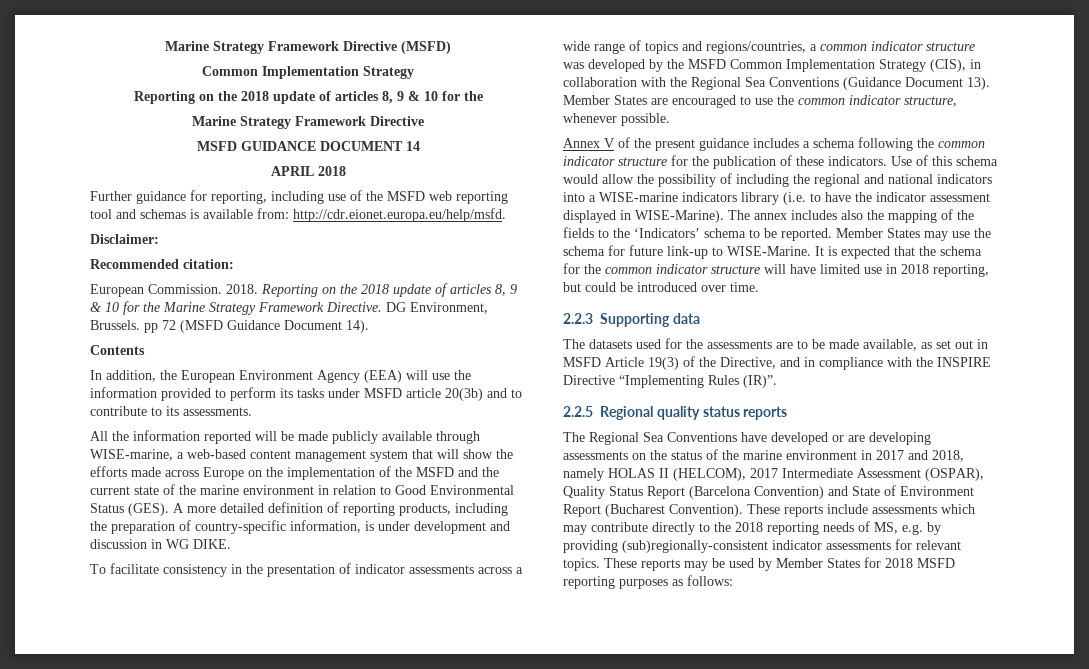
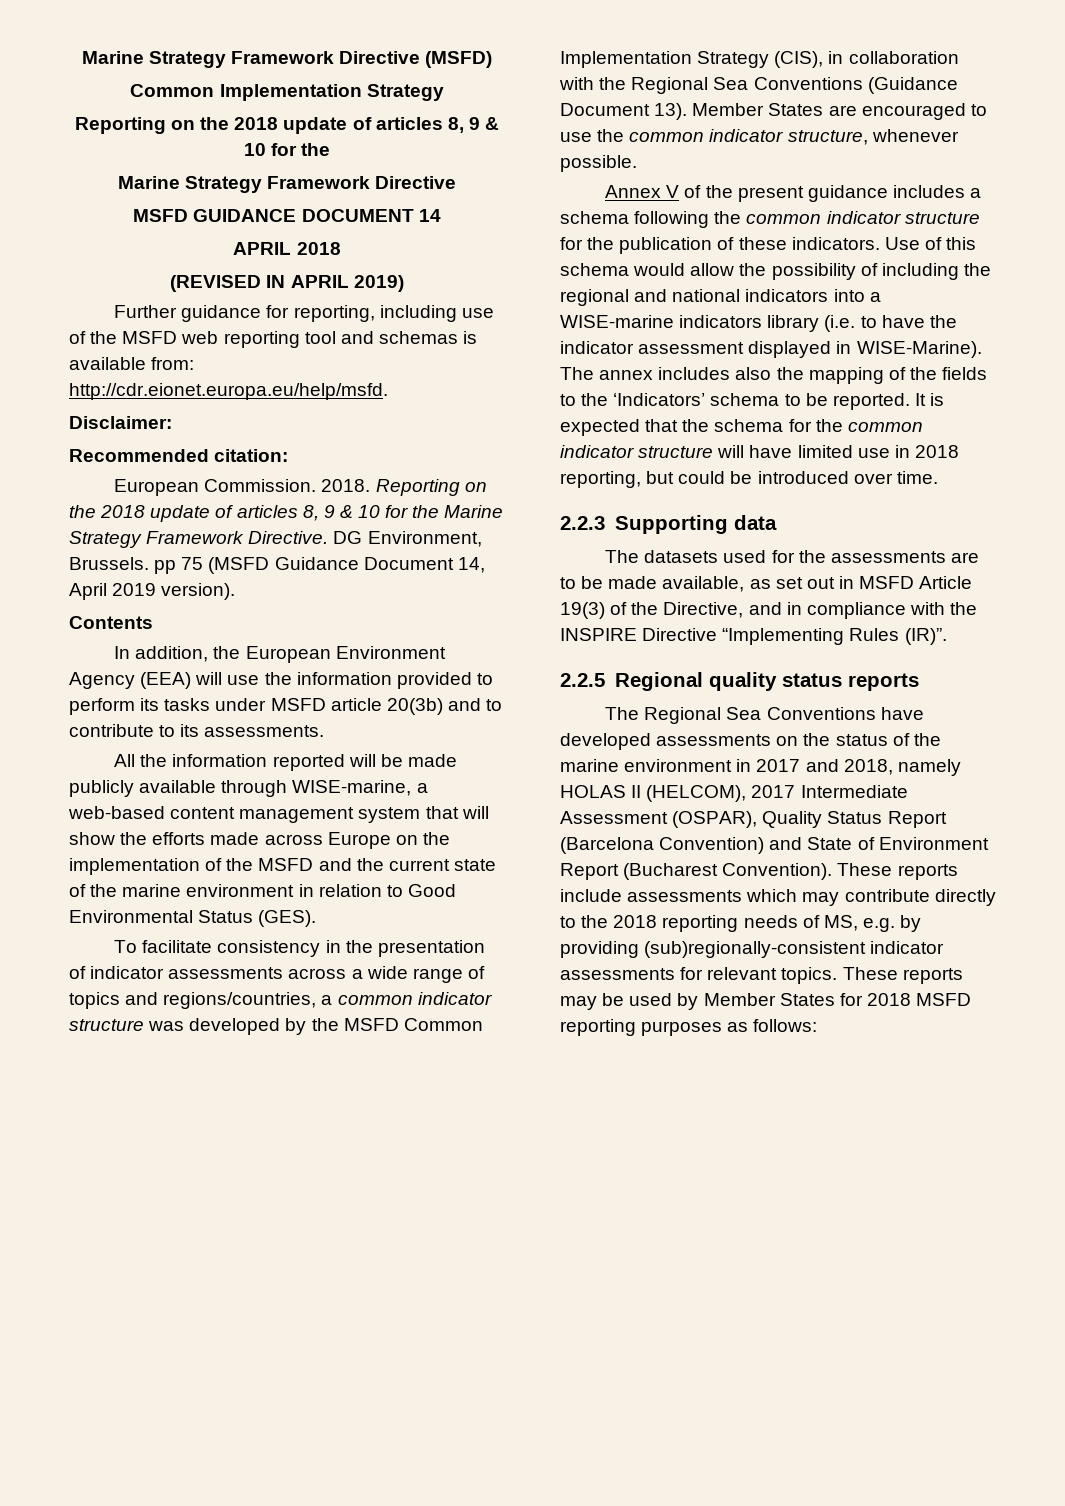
+ (REVISED IN APRIL 2019)
- DG Environment, Brussels. pp 72 (MSFD Guidance Document 14).
+ DG Environment, Brussels. pp 75 (MSFD Guidance Document 14, April 2019 version).
- A more detailed definition of reporting products, including the preparation of country-specific information, is under development and discussion in WG DIKE.
- Member States may use the schema for future link-up to WISE-Marine.
- The Regional Sea Conventions have developed or are developing assessments on the status of the marine environment in 2017 and 2018, namely HOLAS II (HELCOM), 2017 Intermediate Assessment (OSPAR), Quality Status Report (Barcelona Convention) and State of Environment Report (Bucharest Convention).
+ The Regional Sea Conventions have developed assessments on the status of the marine environment in 2017 and 2018, namely HOLAS II (HELCOM), 2017 Intermediate Assessment (OSPAR), Quality Status Report (Barcelona Convention) and State of Environment Report (Bucharest Convention).

